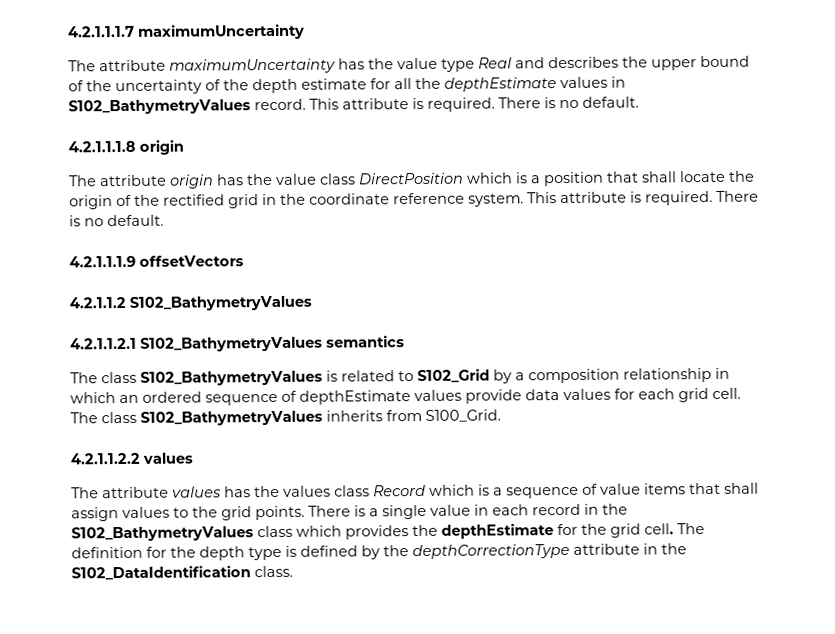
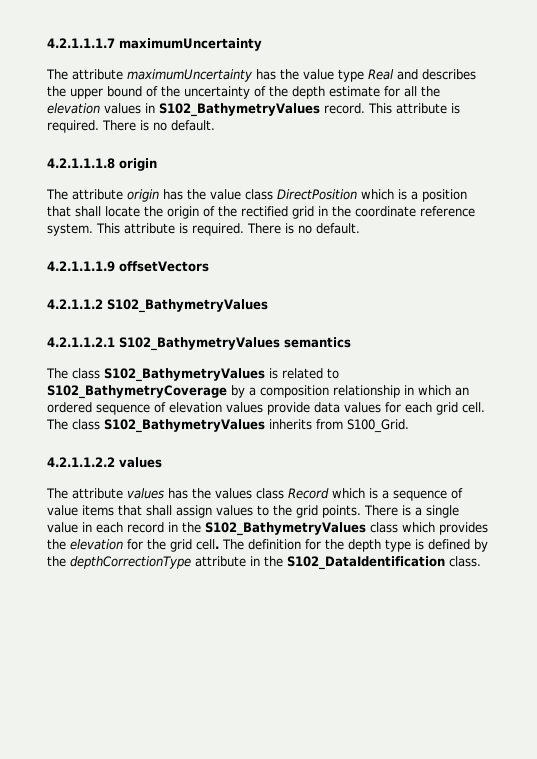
- The attribute maximumUncertainty has the value type Real and describes the upper bound of the uncertainty of the depth estimate for all the depthEstimate values in S102_BathymetryValues record.
+ The attribute maximumUncertainty has the value type Real and describes the upper bound of the uncertainty of the depth estimate for all the elevation values in S102_BathymetryValues record.
- The class S102_BathymetryValues is related to S102_Grid by a composition relationship in which an ordered sequence of depthEstimate values provide data values for each grid cell.
+ The class S102_BathymetryValues is related to S102_BathymetryCoverage by a composition relationship in which an ordered sequence of elevation values provide data values for each grid cell.
- There is a single value in each record in the S102_BathymetryValues class which provides the depthEstimate for the grid cell.
+ There is a single value in each record in the S102_BathymetryValues class which provides the elevation for the grid cell.

